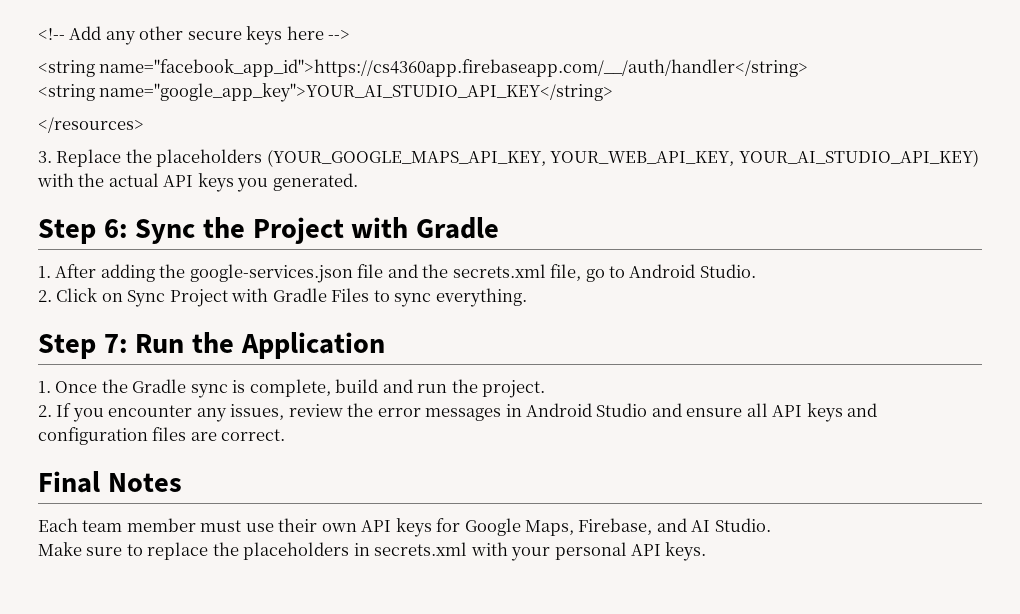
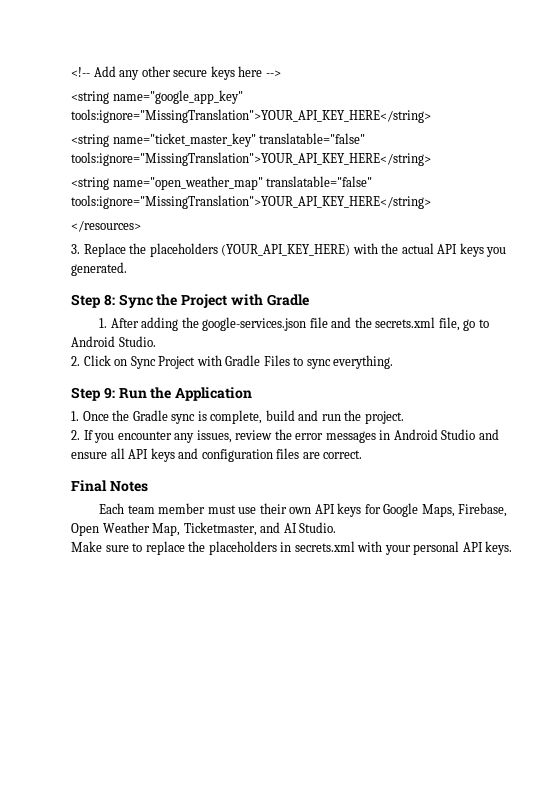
- <string name="facebook_app_id">https://cs4360app.firebaseapp.com/__/auth/handler</string>
- <string name="google_app_key">YOUR_AI_STUDIO_API_KEY</string>
+ <string name="google_app_key" tools:ignore="MissingTranslation">YOUR_API_KEY_HERE</string>
+ <string name="ticket_master_key" translatable="false" tools:ignore="MissingTranslation">YOUR_API_KEY_HERE</string>
+ <string name="open_weather_map" translatable="false" tools:ignore="MissingTranslation">YOUR_API_KEY_HERE</string>
- 3. Replace the placeholders (YOUR_GOOGLE_MAPS_API_KEY, YOUR_WEB_API_KEY, YOUR_AI_STUDIO_API_KEY) with the actual API keys you generated.
+ 3. Replace the placeholders (YOUR_API_KEY_HERE) with the actual API keys you generated.
- Step 6: Sync the Project with Gradle
+ Step 8: Sync the Project with Gradle
- Step 7: Run the Application
+ Step 9: Run the Application
- Each team member must use their own API keys for Google Maps, Firebase, and AI Studio.
+ Each team member must use their own API keys for Google Maps, Firebase, Open Weather Map, Ticketmaster, and AI Studio.

